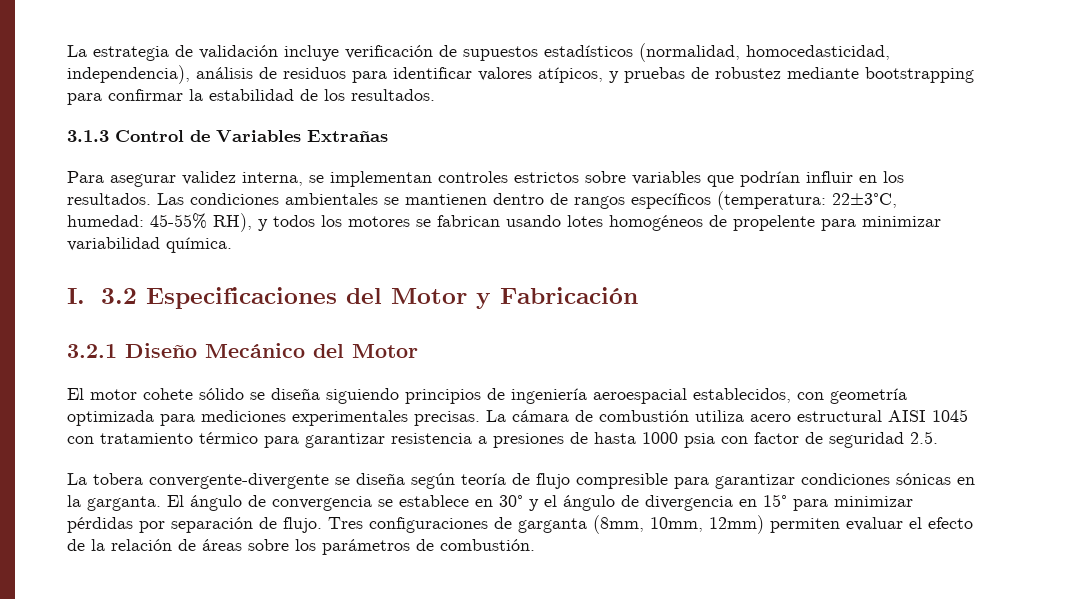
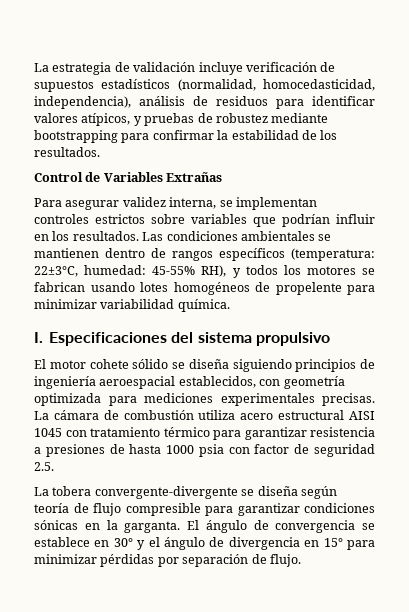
- 3.1.3 Control de Variables Extrañas
+ Control de Variables Extrañas
- I. 3.2 Especificaciones del Motor y Fabricación
- 3.2.1 Diseño Mecánico del Motor
+ I. Especificaciones del sistema propulsivo
- Tres configuraciones de garganta (8mm, 10mm, 12mm) permiten evaluar el efecto de la relación de áreas sobre los parámetros de combustión.

